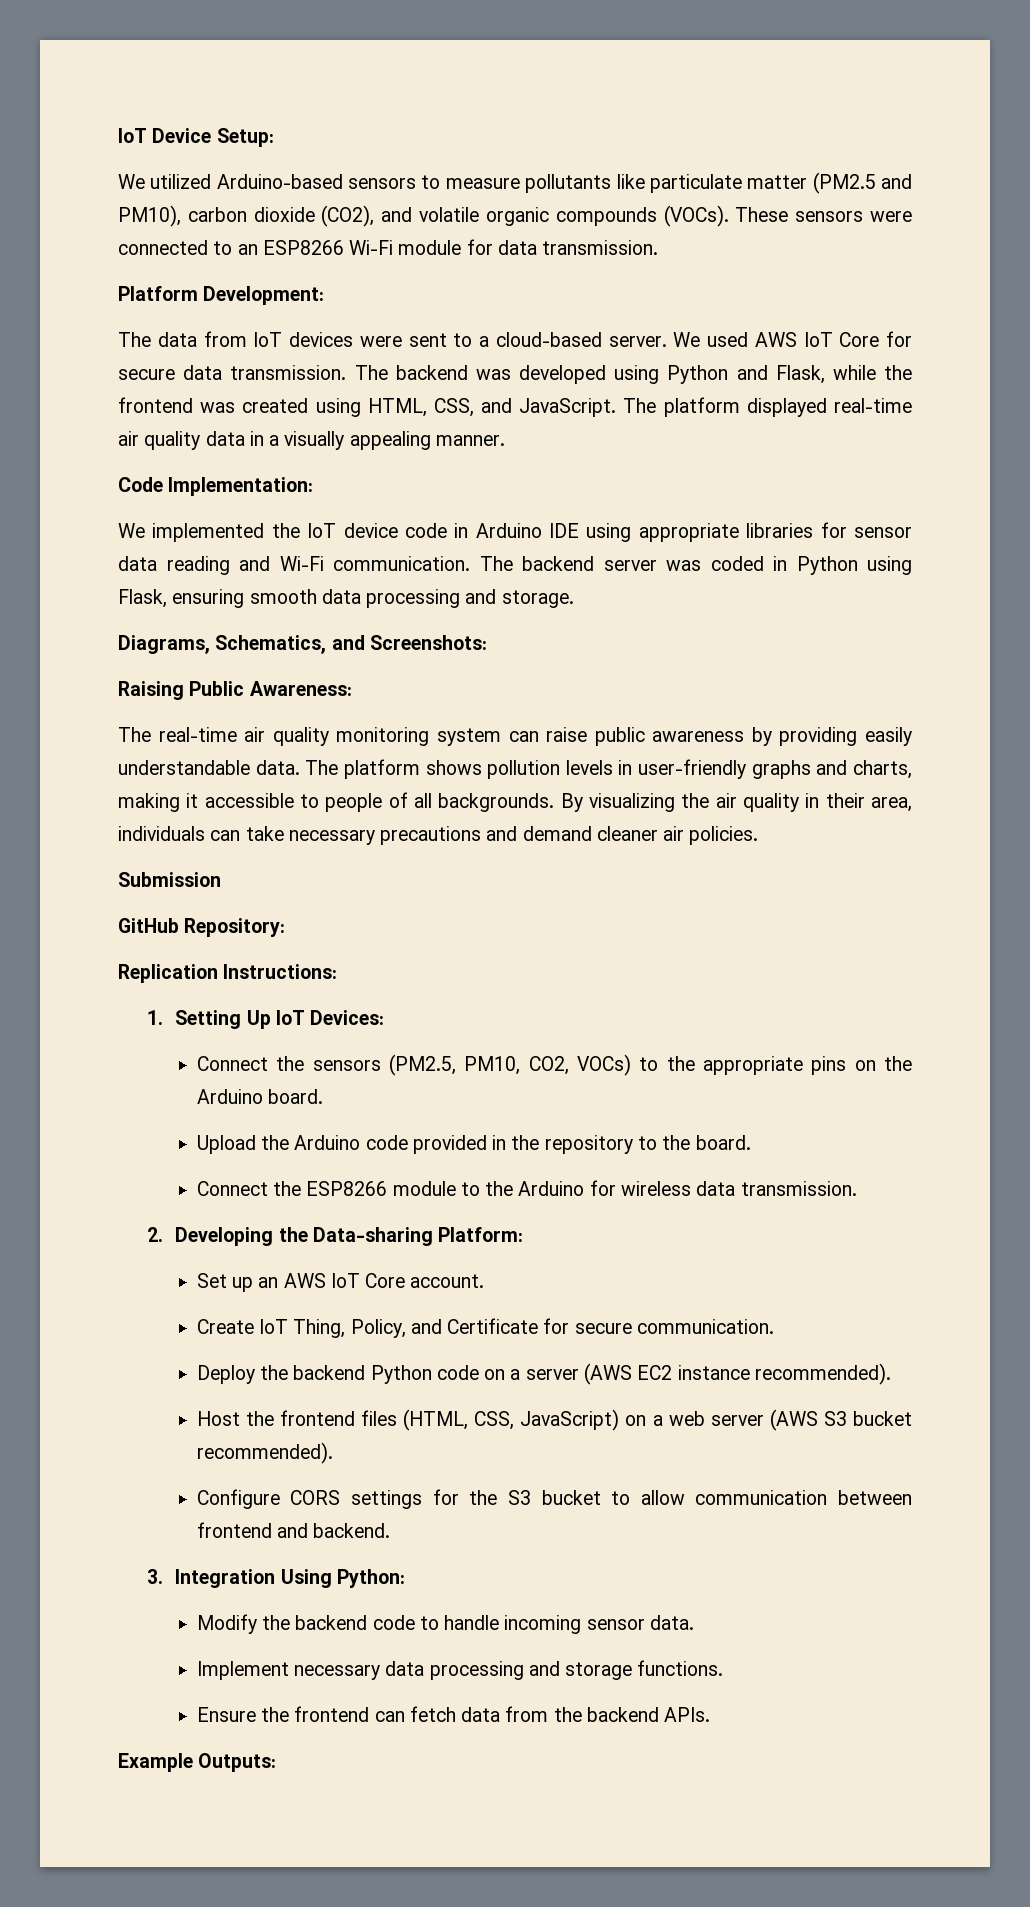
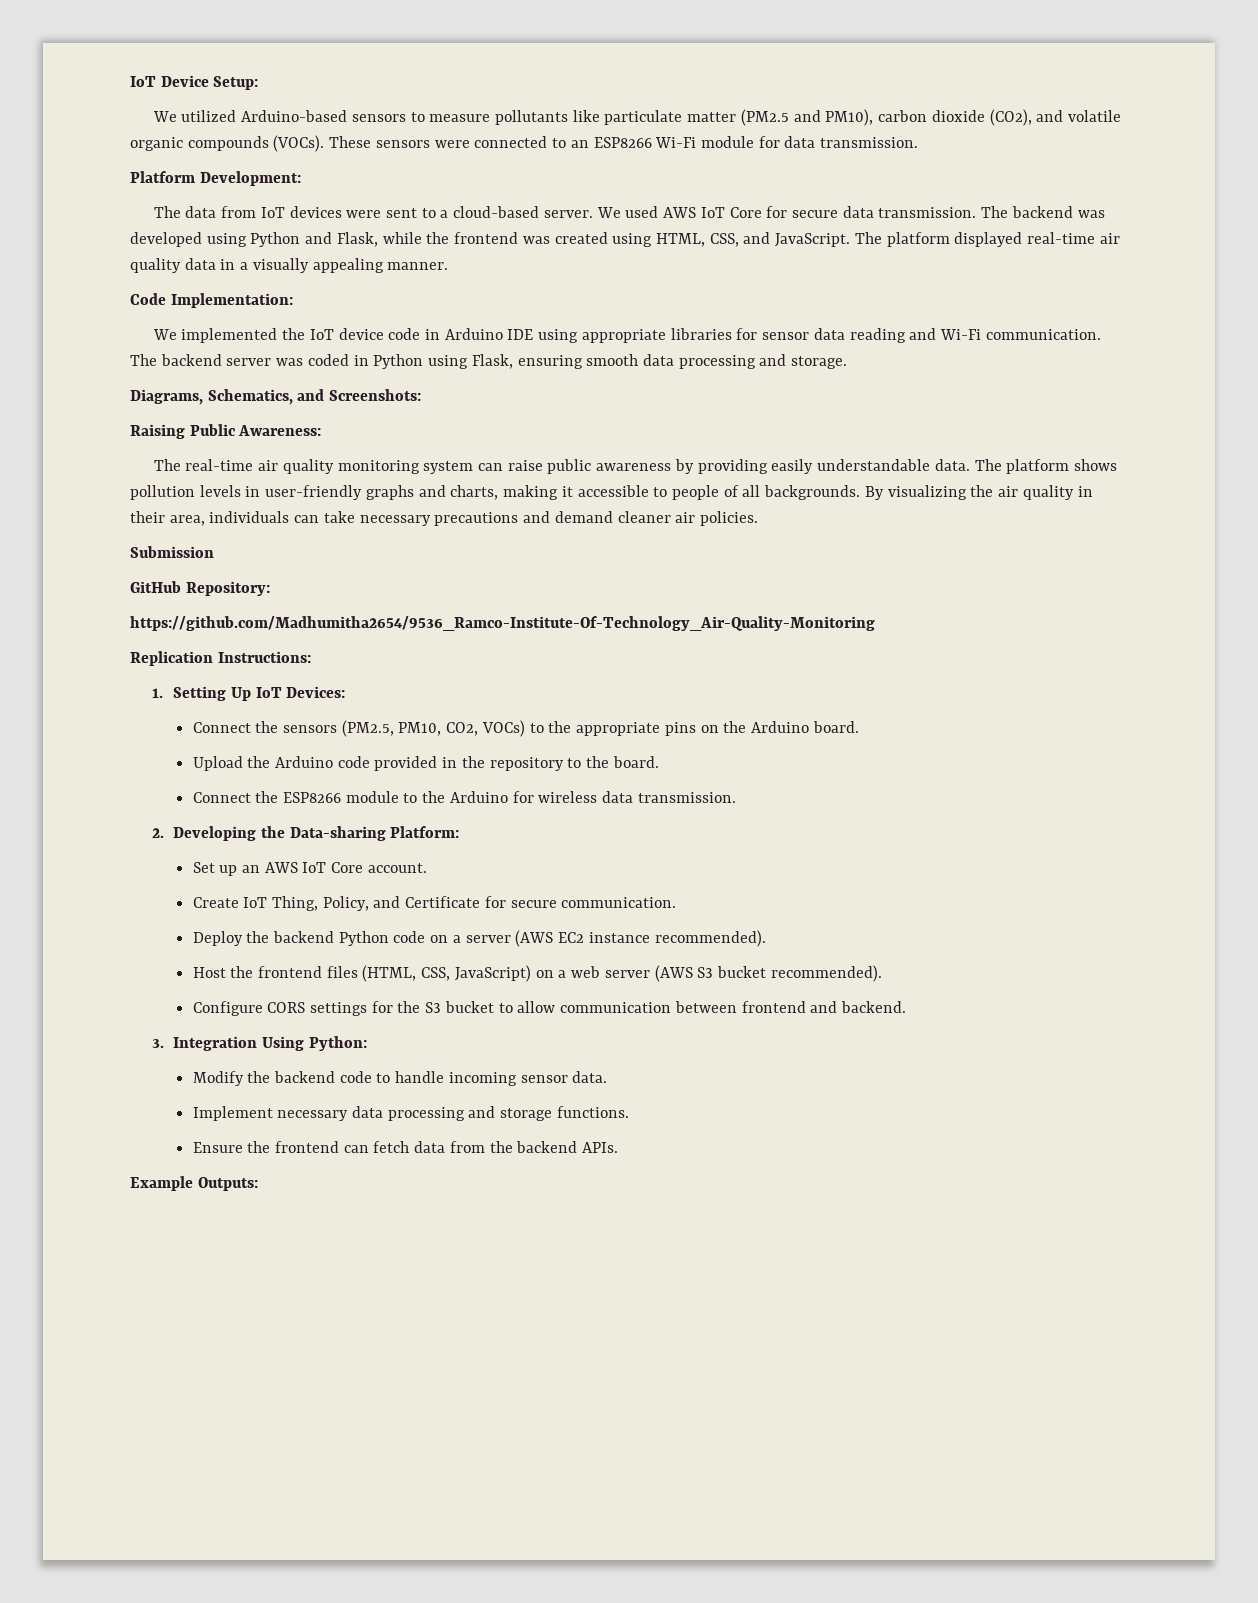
+ https://github.com/Madhumitha2654/9536_Ramco-Institute-Of-Technology_Air-Quality-Monitoring

